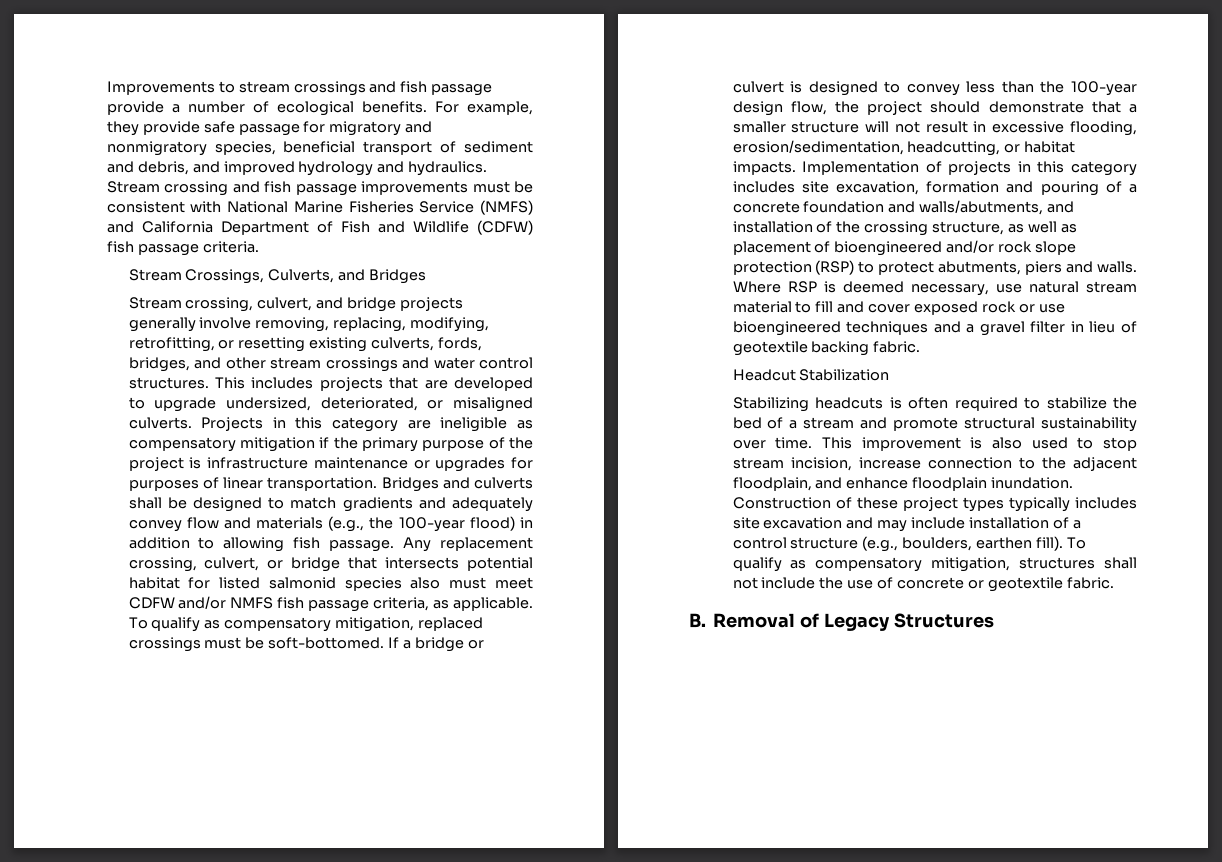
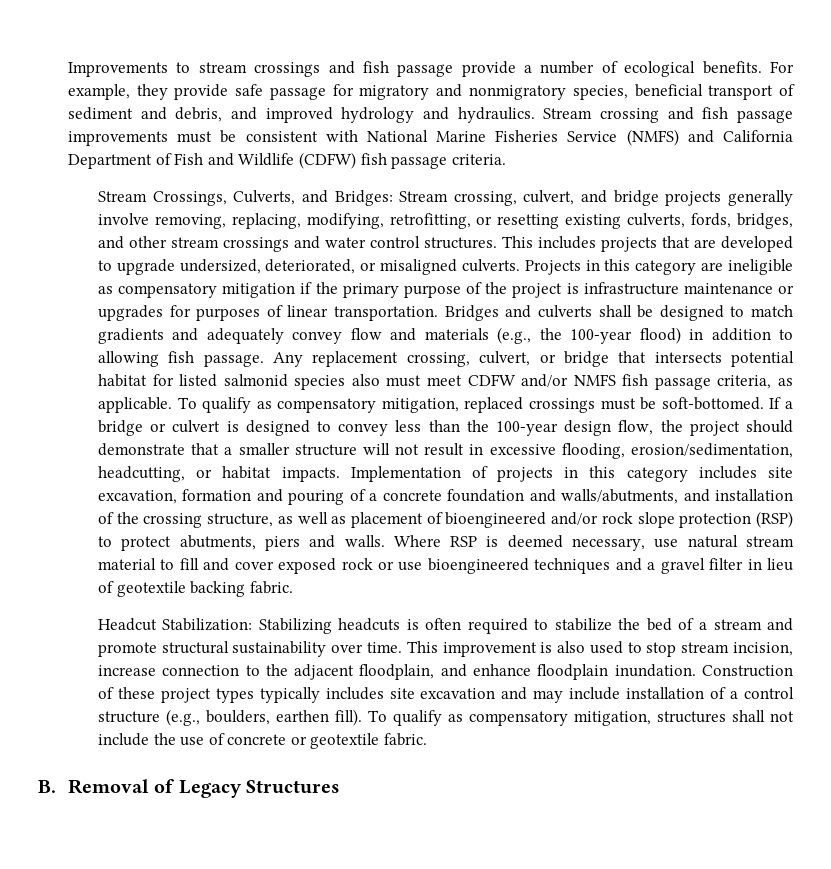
- Stream Crossings, Culverts, and Bridges
- Stream crossing, culvert, and bridge projects generally involve removing, replacing, modifying, retrofitting, or resetting existing culverts, fords, bridges, and other stream crossings and water control structures.
+ Stream Crossings, Culverts, and Bridges: Stream crossing, culvert, and bridge projects generally involve removing, replacing, modifying, retrofitting, or resetting existing culverts, fords, bridges, and other stream crossings and water control structures.
- Headcut Stabilization
- Stabilizing headcuts is often required to stabilize the bed of a stream and promote structural sustainability over time.
+ Headcut Stabilization: Stabilizing headcuts is often required to stabilize the bed of a stream and promote structural sustainability over time.

